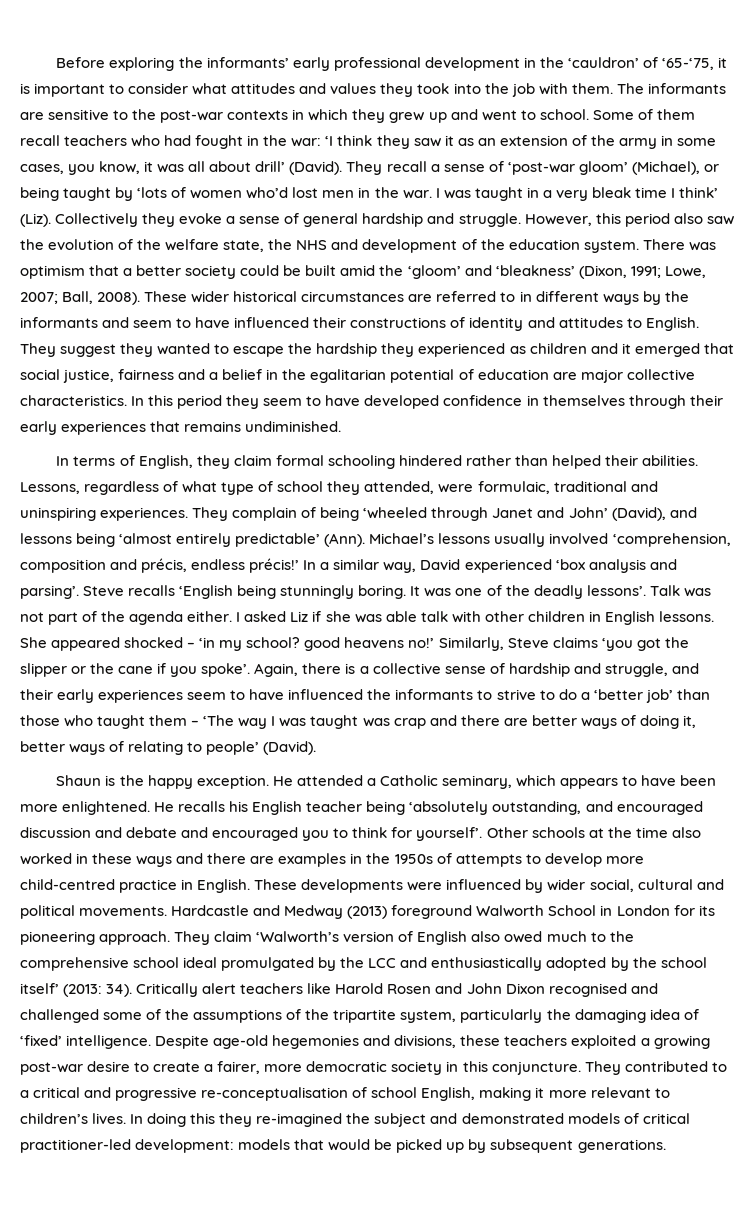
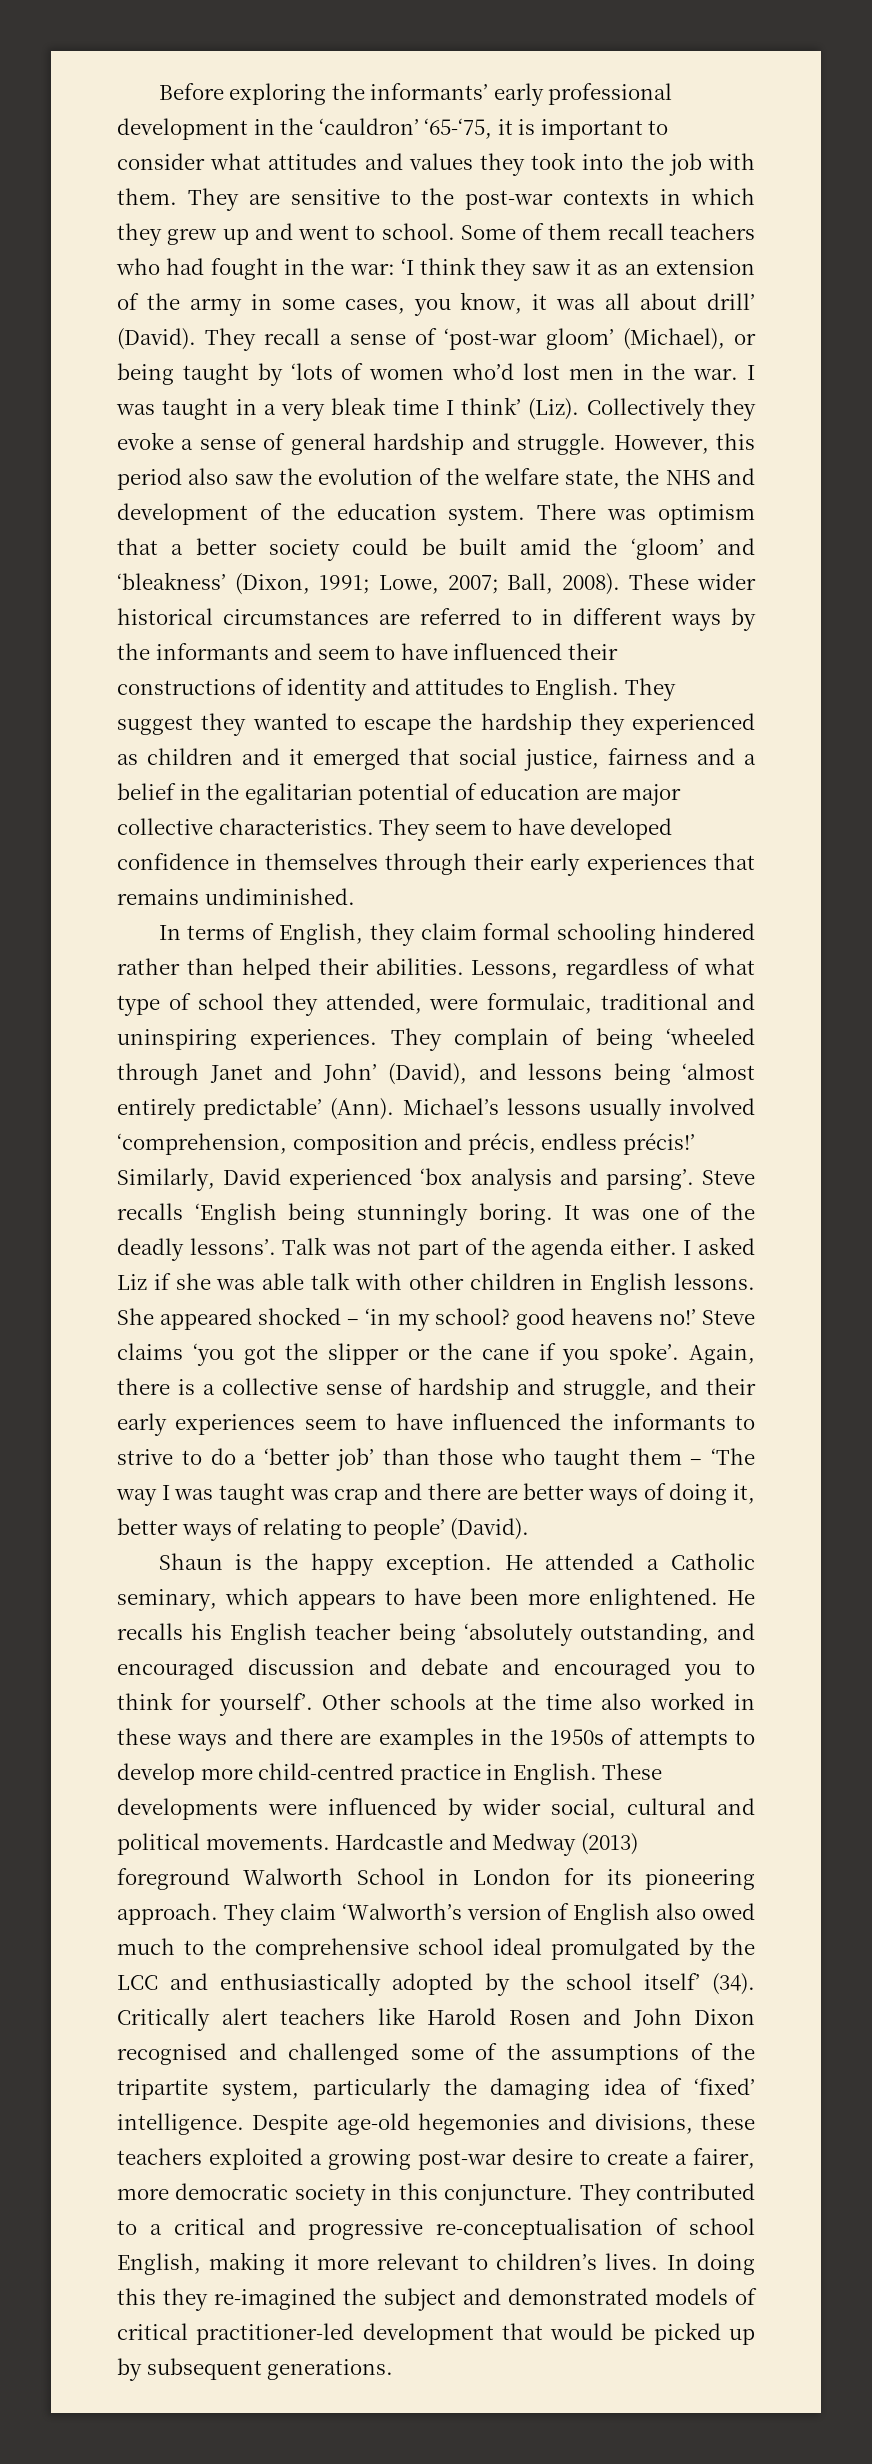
- Before exploring the informants’ early professional development in the ‘cauldron’ of ‘65-‘75, it is important to consider what attitudes and values they took into the job with them.
+ Before exploring the informants’ early professional development in the ‘cauldron’ ‘65-‘75, it is important to consider what attitudes and values they took into the job with them.
- The informants are sensitive to the post-war contexts in which they grew up and went to school.
+ They are sensitive to the post-war contexts in which they grew up and went to school.
- In this period they seem to have developed confidence in themselves through their early experiences that remains undiminished.
+ They seem to have developed confidence in themselves through their early experiences that remains undiminished.
- In a similar way, David experienced ‘box analysis and parsing’.
+ Similarly, David experienced ‘box analysis and parsing’.
- Similarly, Steve claims ‘you got the slipper or the cane if you spoke’.
+ Steve claims ‘you got the slipper or the cane if you spoke’.
- They claim ‘Walworth’s version of English also owed much to the comprehensive school ideal promulgated by the LCC and enthusiastically adopted by the school itself’ (2013: 34).
+ They claim ‘Walworth’s version of English also owed much to the comprehensive school ideal promulgated by the LCC and enthusiastically adopted by the school itself’ (34).
- In doing this they re-imagined the subject and demonstrated models of critical practitioner-led development: models that would be picked up by subsequent generations.
+ In doing this they re-imagined the subject and demonstrated models of critical practitioner-led development that would be picked up by subsequent generations.

